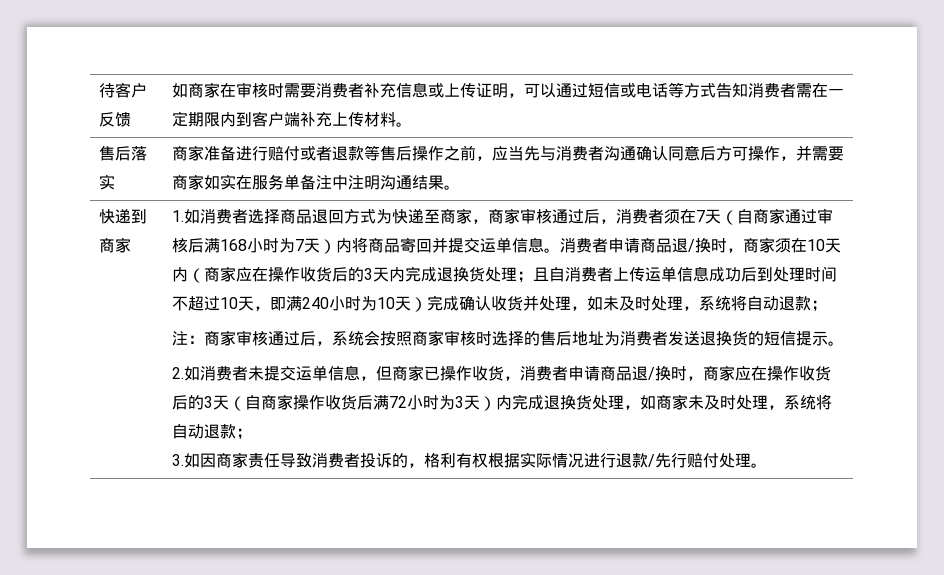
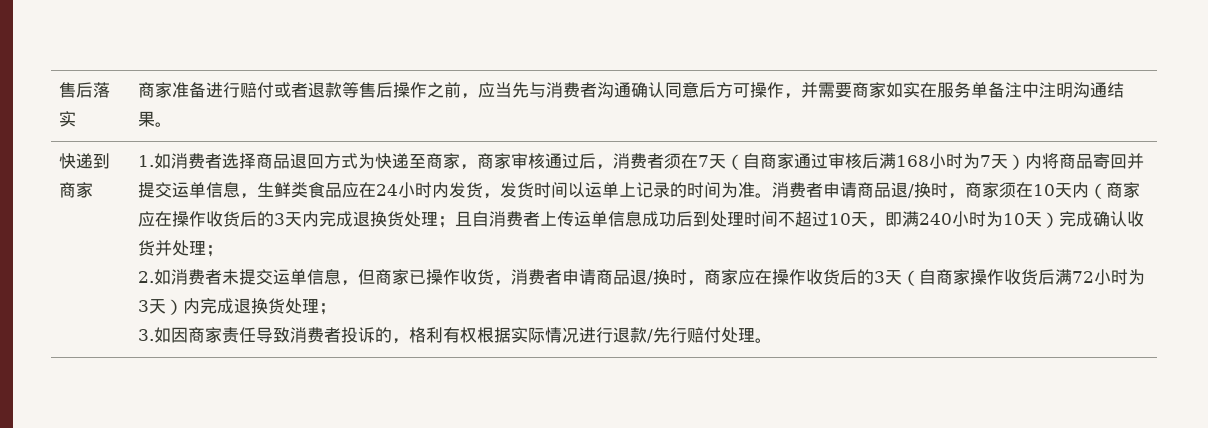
- 待客户反馈 | 如商家在审核时需要消费者补充信息或上传证明，可以通过短信或电话等方式告知消费者需在一定期限内到客户端补充上传材料。
- 1.如消费者选择商品退回方式为快递至商家，商家审核通过后，消费者须在7天（自商家通过审核后满168小时为7天）内将商品寄回并提交运单信息。
+ 1.如消费者选择商品退回方式为快递至商家，商家审核通过后，消费者须在7天（自商家通过审核后满168小时为7天）内将商品寄回并提交运单信息，生鲜类食品应在24小时内发货，发货时间以运单上记录的时间为准。
- 消费者申请商品退/换时，商家须在10天内（商家应在操作收货后的3天内完成退换货处理；且自消费者上传运单信息成功后到处理时间不超过10天，即满240小时为10天）完成确认收货并处理，如未及时处理，系统将自动退款；
- 注：商家审核通过后，系统会按照商家审核时选择的售后地址为消费者发送退换货的短信提示。
+ 消费者申请商品退/换时，商家须在10天内（商家应在操作收货后的3天内完成退换货处理；且自消费者上传运单信息成功后到处理时间不超过10天，即满240小时为10天）完成确认收货并处理；
- 2.如消费者未提交运单信息，但商家已操作收货，消费者申请商品退/换时，商家应在操作收货后的3天（自商家操作收货后满72小时为3天）内完成退换货处理，如商家未及时处理，系统将自动退款；
+ 2.如消费者未提交运单信息，但商家已操作收货，消费者申请商品退/换时，商家应在操作收货后的3天（自商家操作收货后满72小时为3天）内完成退换货处理；

